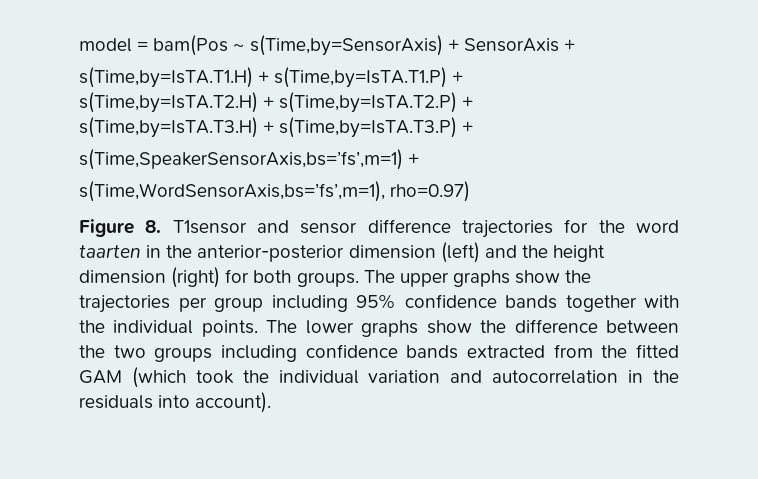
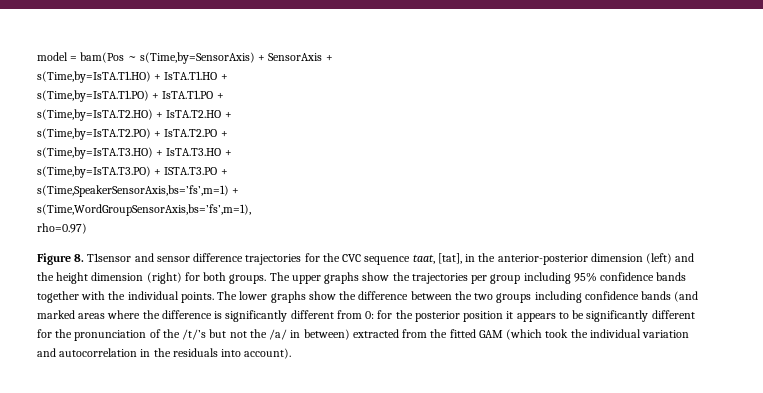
- s(Time,by=IsTA.T1.H) + s(Time,by=IsTA.T1.P) +
- s(Time,by=IsTA.T2.H) + s(Time,by=IsTA.T2.P) +
- s(Time,by=IsTA.T3.H) + s(Time,by=IsTA.T3.P) +
+ s(Time,by=IsTA.T1.HO) + IsTA.T1.HO +
+ s(Time,by=IsTA.T1.PO) + IsTA.T1.PO +
+ s(Time,by=IsTA.T2.HO) + IsTA.T2.HO +
+ s(Time,by=IsTA.T2.PO) + IsTA.T2.PO +
+ s(Time,by=IsTA.T3.HO) + IsTA.T3.HO +
+ s(Time,by=IsTA.T3.PO) + ISTA.T3.PO +
- s(Time,WordSensorAxis,bs=’fs’,m=1), rho=0.97)
+ s(Time,WordGroupSensorAxis,bs=’fs’,m=1),
+ rho=0.97)
- Figure 8. T1sensor and sensor difference trajectories for the word taarten in the anterior-posterior dimension (left) and the height dimension (right) for both groups.
+ Figure 8. T1sensor and sensor difference trajectories for the CVC sequence taat, [tat], in the anterior-posterior dimension (left) and the height dimension (right) for both groups.
- The lower graphs show the difference between the two groups including confidence bands extracted from the fitted GAM (which took the individual variation and autocorrelation in the residuals into account).
+ The lower graphs show the difference between the two groups including confidence bands (and marked areas where the difference is significantly different from 0: for the posterior position it appears to be significantly different for the pronunciation of the /t/’s but not the /a/ in between) extracted from the fitted GAM (which took the individual variation and autocorrelation in the residuals into account).

